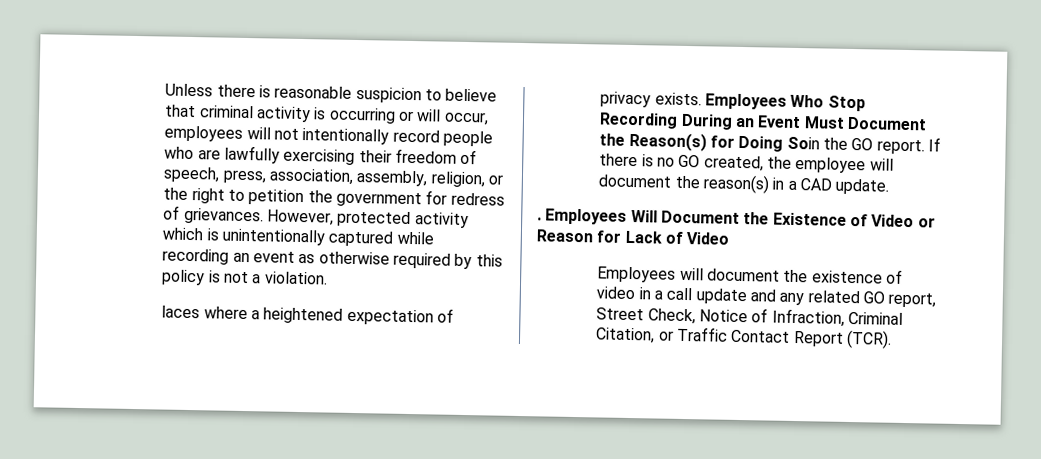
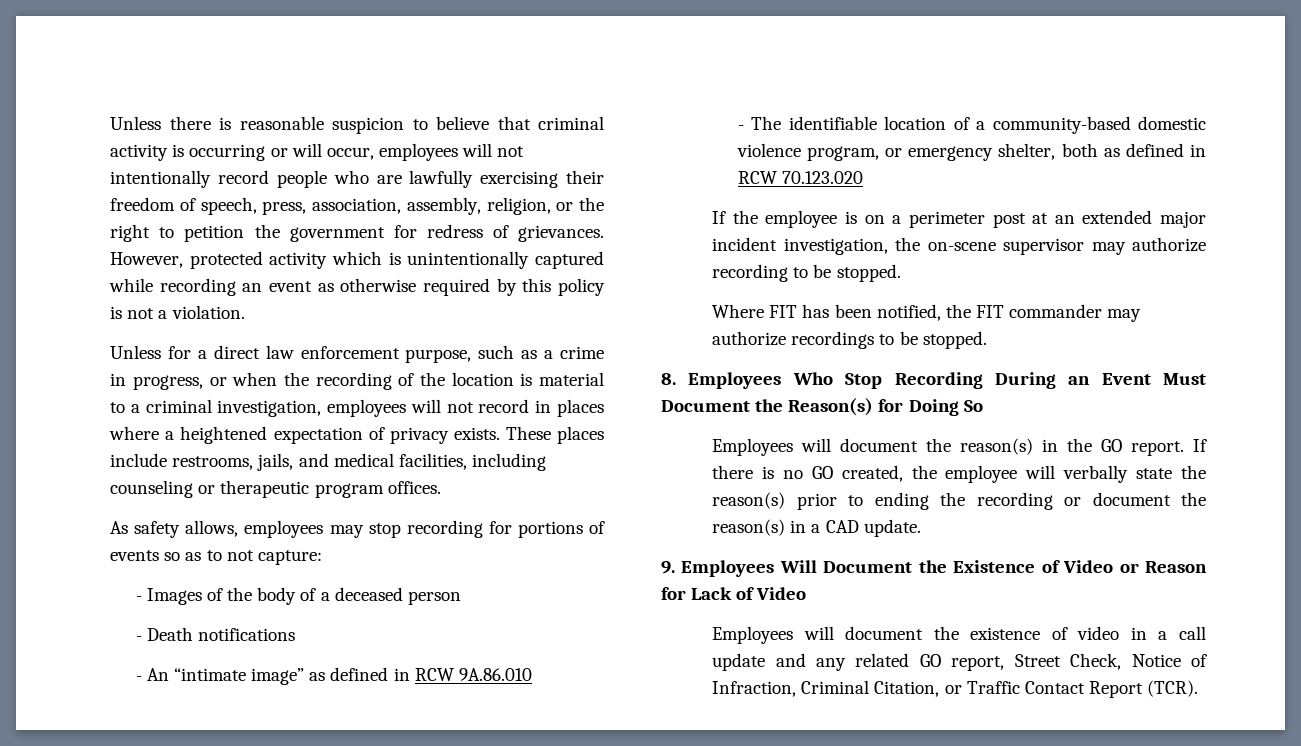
- laces where a heightened expectation of privacy exists.
+ Unless for a direct law enforcement purpose, such as a crime in progress, or when the recording of the location is material to a criminal investigation, employees will not record in places where a heightened expectation of privacy exists.
- Employees Who Stop Recording During an Event Must Document the Reason(s) for Doing Soin the GO report.
+ These places include restrooms, jails, and medical facilities, including counseling or therapeutic program offices.
+ As safety allows, employees may stop recording for portions of events so as to not capture:
+ - Images of the body of a deceased person
+ - Death notifications
+ - An “intimate image” as defined in RCW 9A.86.010
+ - The identifiable location of a community-based domestic violence program, or emergency shelter, both as defined in RCW 70.123.020
+ If the employee is on a perimeter post at an extended major incident investigation, the on-scene supervisor may authorize recording to be stopped.
+ Where FIT has been notified, the FIT commander may authorize recordings to be stopped.
+ 8. Employees Who Stop Recording During an Event Must Document the Reason(s) for Doing So
+ Employees will document the reason(s) in the GO report.
- If there is no GO created, the employee will document the reason(s) in a CAD update.
+ If there is no GO created, the employee will verbally state the reason(s) prior to ending the recording or document the reason(s) in a CAD update.
- . Employees Will Document the Existence of Video or Reason for Lack of Video
+ 9. Employees Will Document the Existence of Video or Reason for Lack of Video

